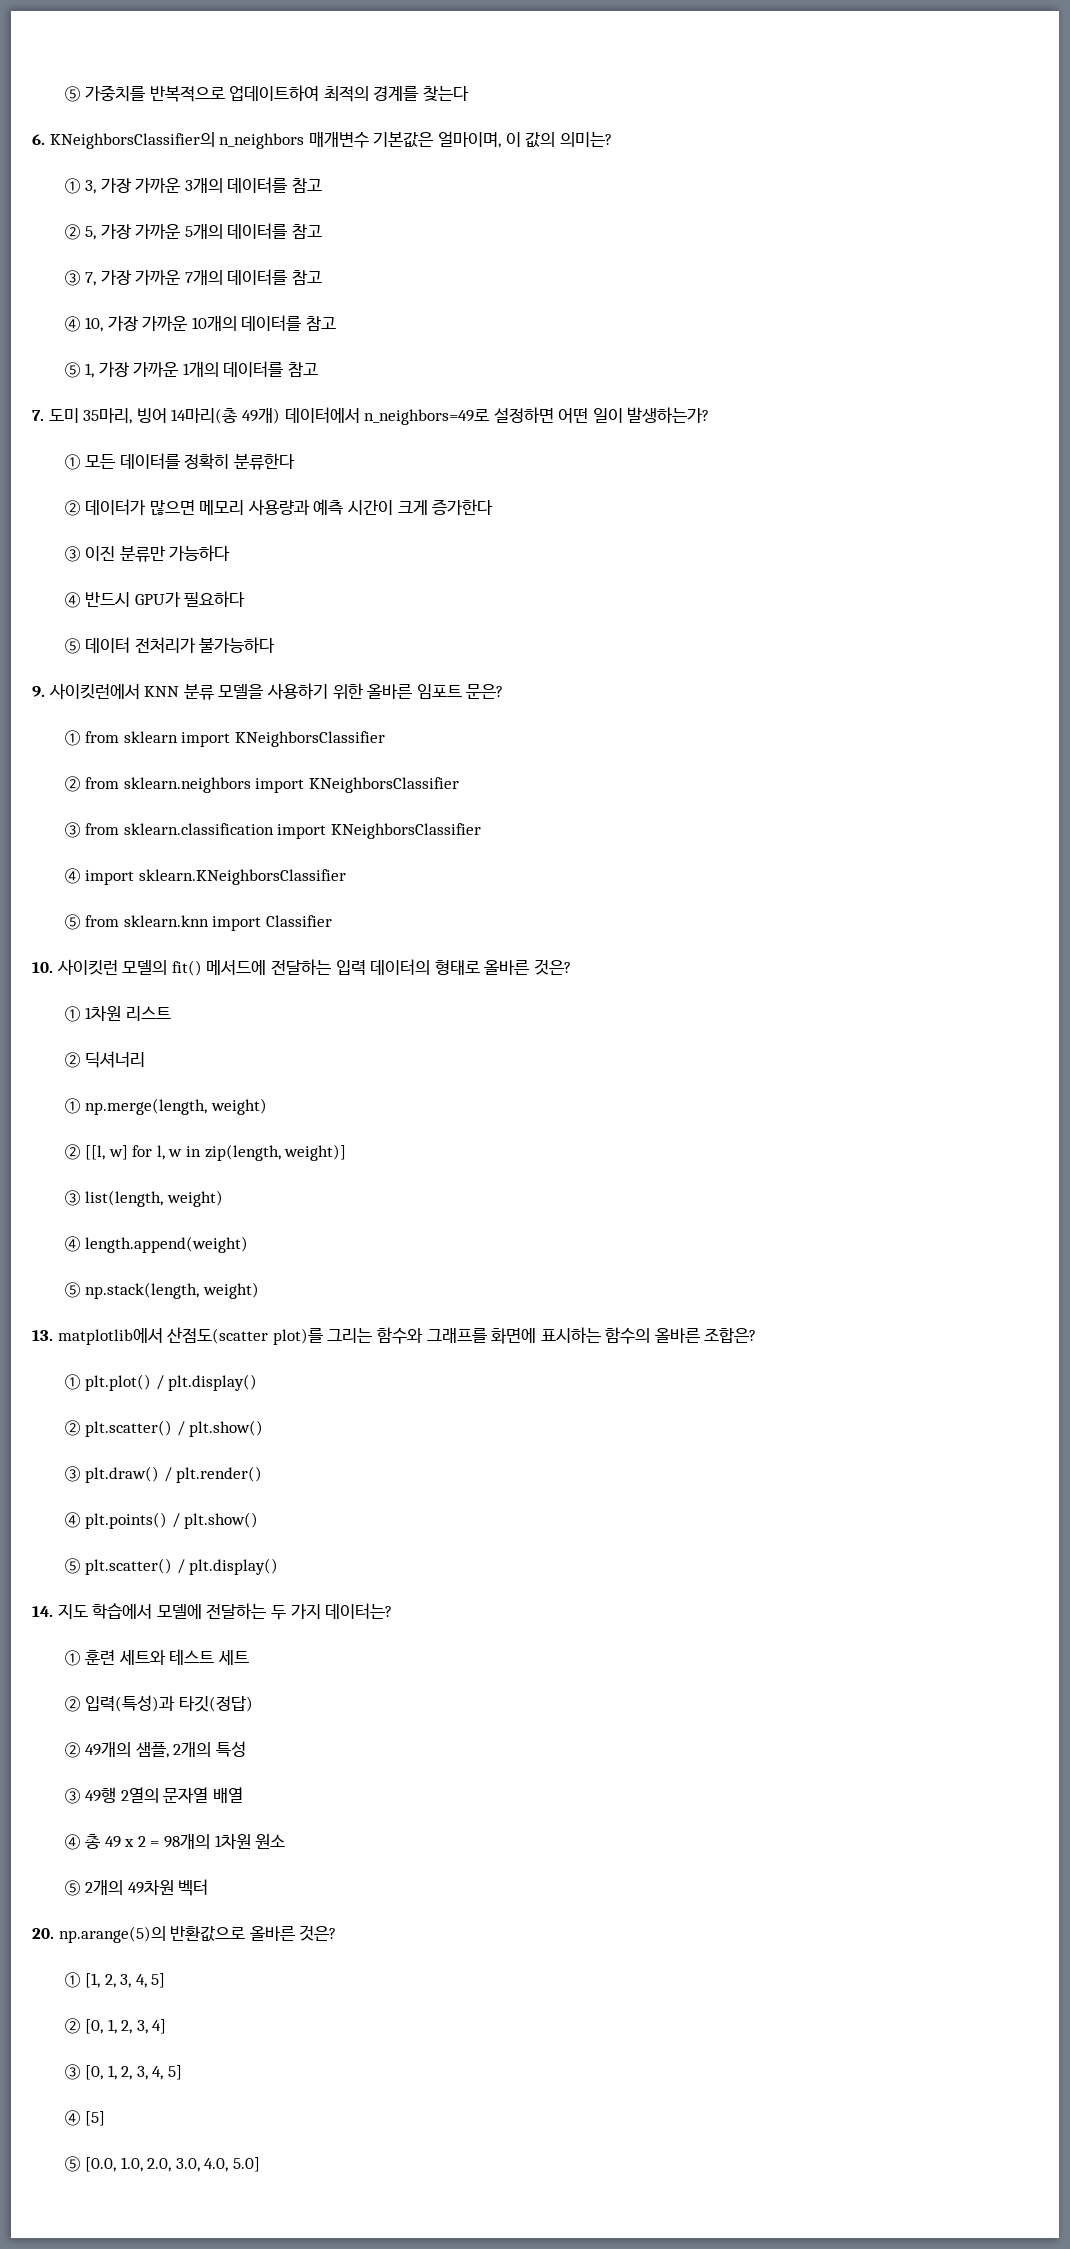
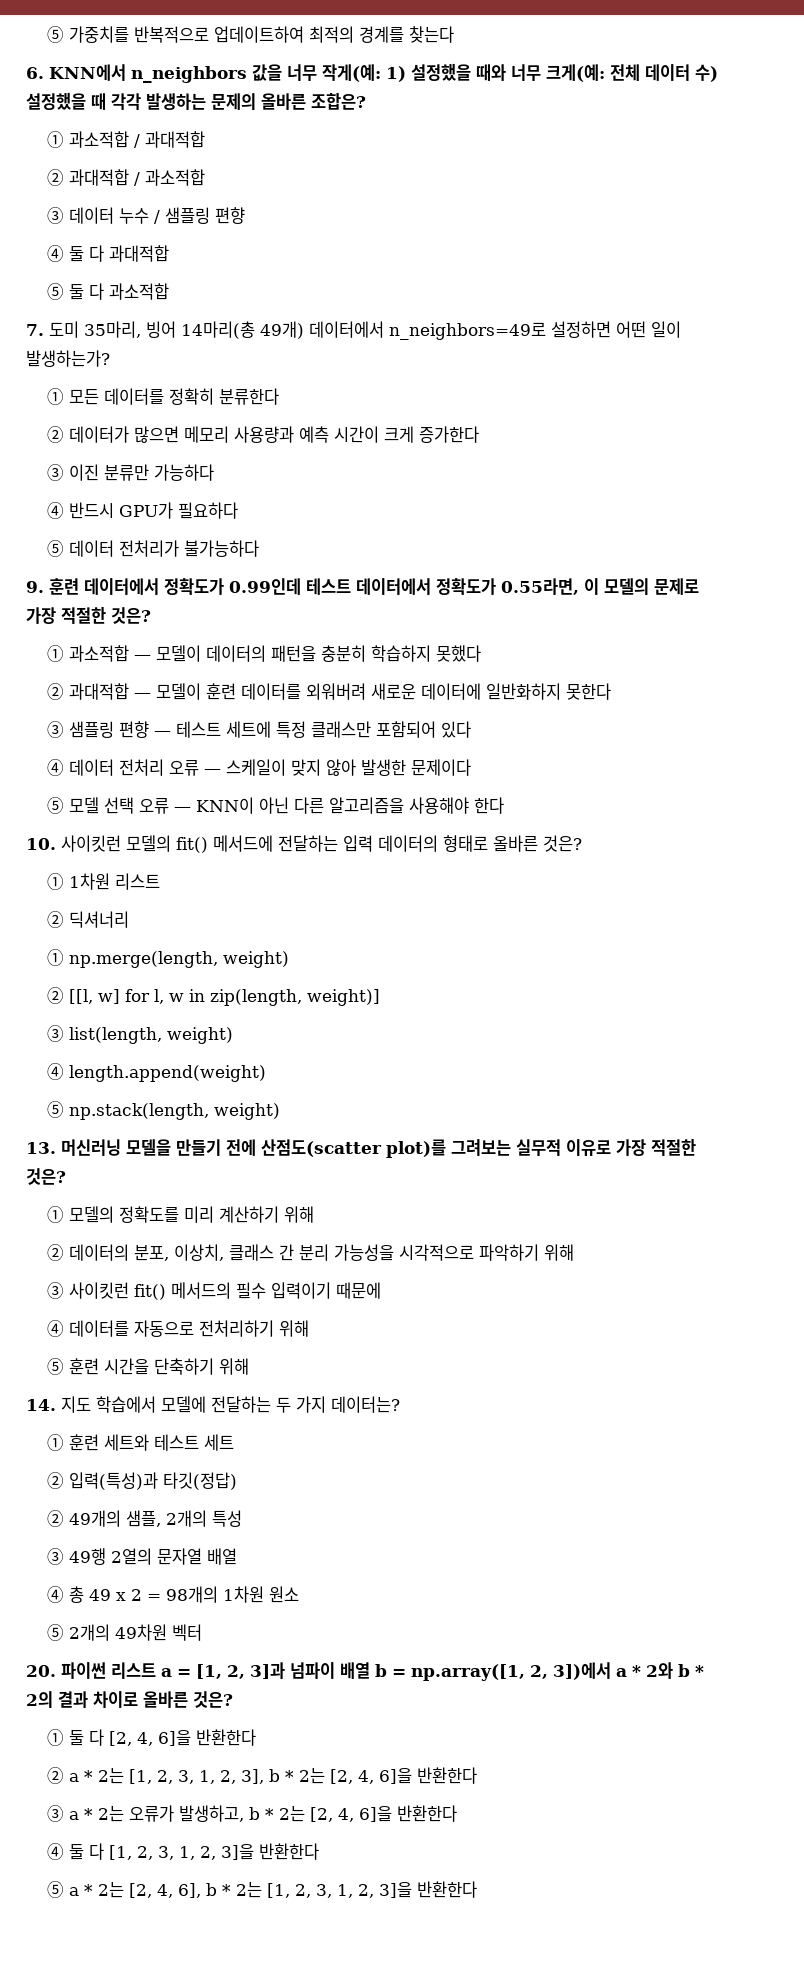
- 6. KNeighborsClassifier의 n_neighbors 매개변수 기본값은 얼마이며, 이 값의 의미는?
- ① 3, 가장 가까운 3개의 데이터를 참고
- ② 5, 가장 가까운 5개의 데이터를 참고
- ③ 7, 가장 가까운 7개의 데이터를 참고
- ④ 10, 가장 가까운 10개의 데이터를 참고
- ⑤ 1, 가장 가까운 1개의 데이터를 참고
+ 6. KNN에서 n_neighbors 값을 너무 작게(예: 1) 설정했을 때와 너무 크게(예: 전체 데이터 수) 설정했을 때 각각 발생하는 문제의 올바른 조합은?
+ ① 과소적합 / 과대적합
+ ② 과대적합 / 과소적합
+ ③ 데이터 누수 / 샘플링 편향
+ ④ 둘 다 과대적합
+ ⑤ 둘 다 과소적합
- 9. 사이킷런에서 KNN 분류 모델을 사용하기 위한 올바른 임포트 문은?
- ① from sklearn import KNeighborsClassifier
- ② from sklearn.neighbors import KNeighborsClassifier
- ③ from sklearn.classification import KNeighborsClassifier
- ④ import sklearn.KNeighborsClassifier
- ⑤ from sklearn.knn import Classifier
+ 9. 훈련 데이터에서 정확도가 0.99인데 테스트 데이터에서 정확도가 0.55라면, 이 모델의 문제로 가장 적절한 것은?
+ ① 과소적합 — 모델이 데이터의 패턴을 충분히 학습하지 못했다
+ ② 과대적합 — 모델이 훈련 데이터를 외워버려 새로운 데이터에 일반화하지 못한다
+ ③ 샘플링 편향 — 테스트 세트에 특정 클래스만 포함되어 있다
+ ④ 데이터 전처리 오류 — 스케일이 맞지 않아 발생한 문제이다
+ ⑤ 모델 선택 오류 — KNN이 아닌 다른 알고리즘을 사용해야 한다
- 13. matplotlib에서 산점도(scatter plot)를 그리는 함수와 그래프를 화면에 표시하는 함수의 올바른 조합은?
- ① plt.plot() / plt.display()
- ② plt.scatter() / plt.show()
- ③ plt.draw() / plt.render()
- ④ plt.points() / plt.show()
- ⑤ plt.scatter() / plt.display()
+ 13. 머신러닝 모델을 만들기 전에 산점도(scatter plot)를 그려보는 실무적 이유로 가장 적절한 것은?
+ ① 모델의 정확도를 미리 계산하기 위해
+ ② 데이터의 분포, 이상치, 클래스 간 분리 가능성을 시각적으로 파악하기 위해
+ ③ 사이킷런 fit() 메서드의 필수 입력이기 때문에
+ ④ 데이터를 자동으로 전처리하기 위해
+ ⑤ 훈련 시간을 단축하기 위해
- 20. np.arange(5)의 반환값으로 올바른 것은?
- ① [1, 2, 3, 4, 5]
- ② [0, 1, 2, 3, 4]
- ③ [0, 1, 2, 3, 4, 5]
- ④ [5]
- ⑤ [0.0, 1.0, 2.0, 3.0, 4.0, 5.0]
+ 20. 파이썬 리스트 a = [1, 2, 3]과 넘파이 배열 b = np.array([1, 2, 3])에서 a * 2와 b * 2의 결과 차이로 올바른 것은?
+ ① 둘 다 [2, 4, 6]을 반환한다
+ ② a * 2는 [1, 2, 3, 1, 2, 3], b * 2는 [2, 4, 6]을 반환한다
+ ③ a * 2는 오류가 발생하고, b * 2는 [2, 4, 6]을 반환한다
+ ④ 둘 다 [1, 2, 3, 1, 2, 3]을 반환한다
+ ⑤ a * 2는 [2, 4, 6], b * 2는 [1, 2, 3, 1, 2, 3]을 반환한다

